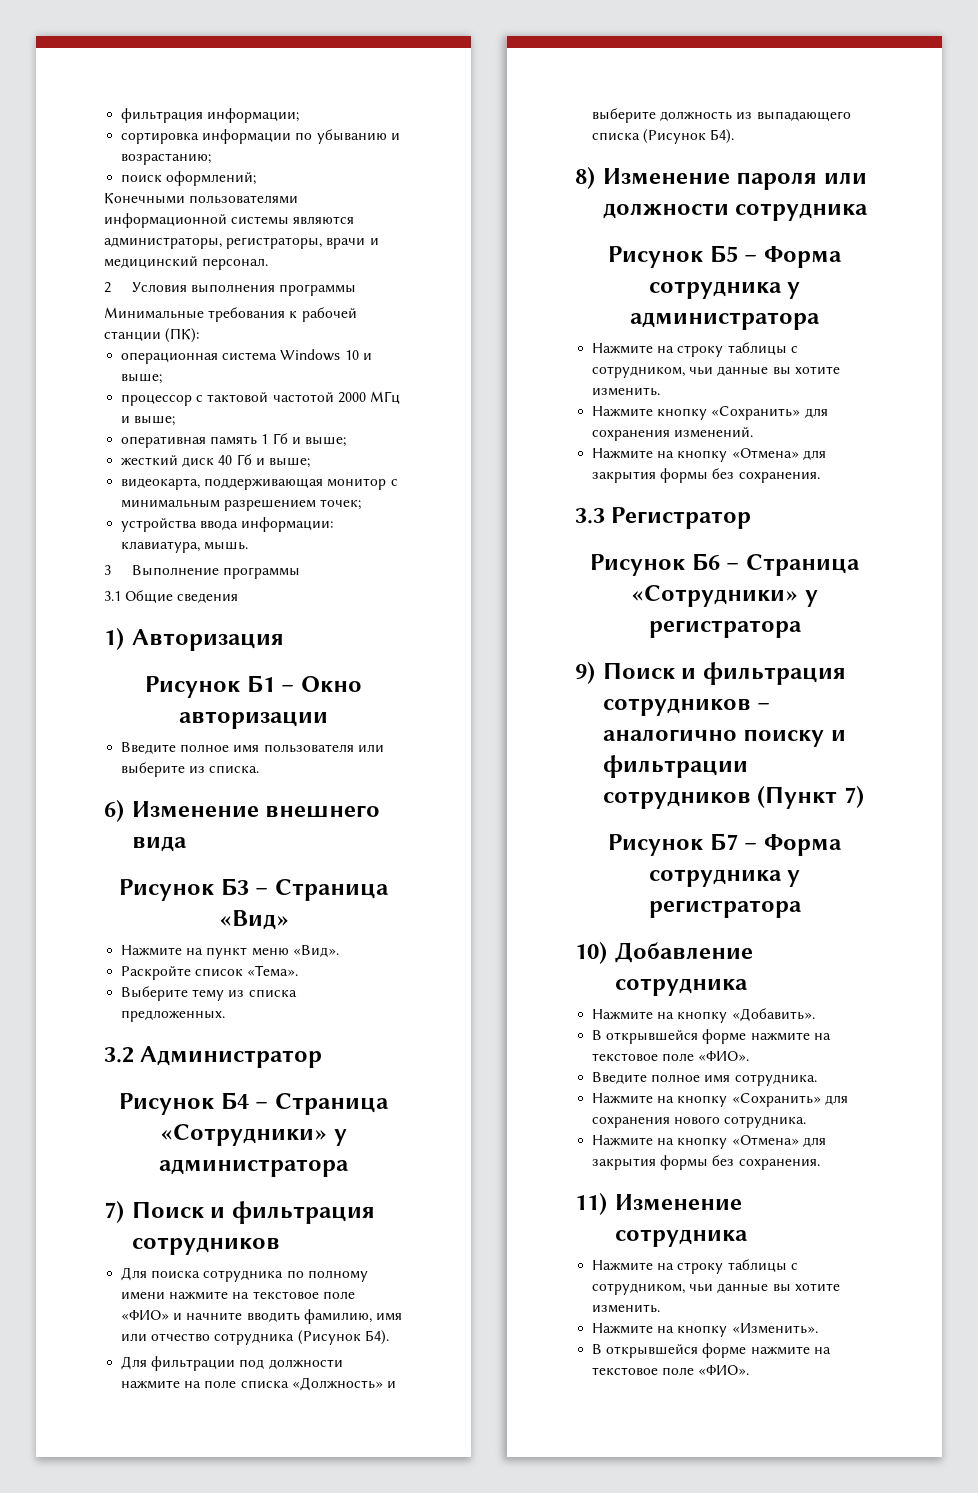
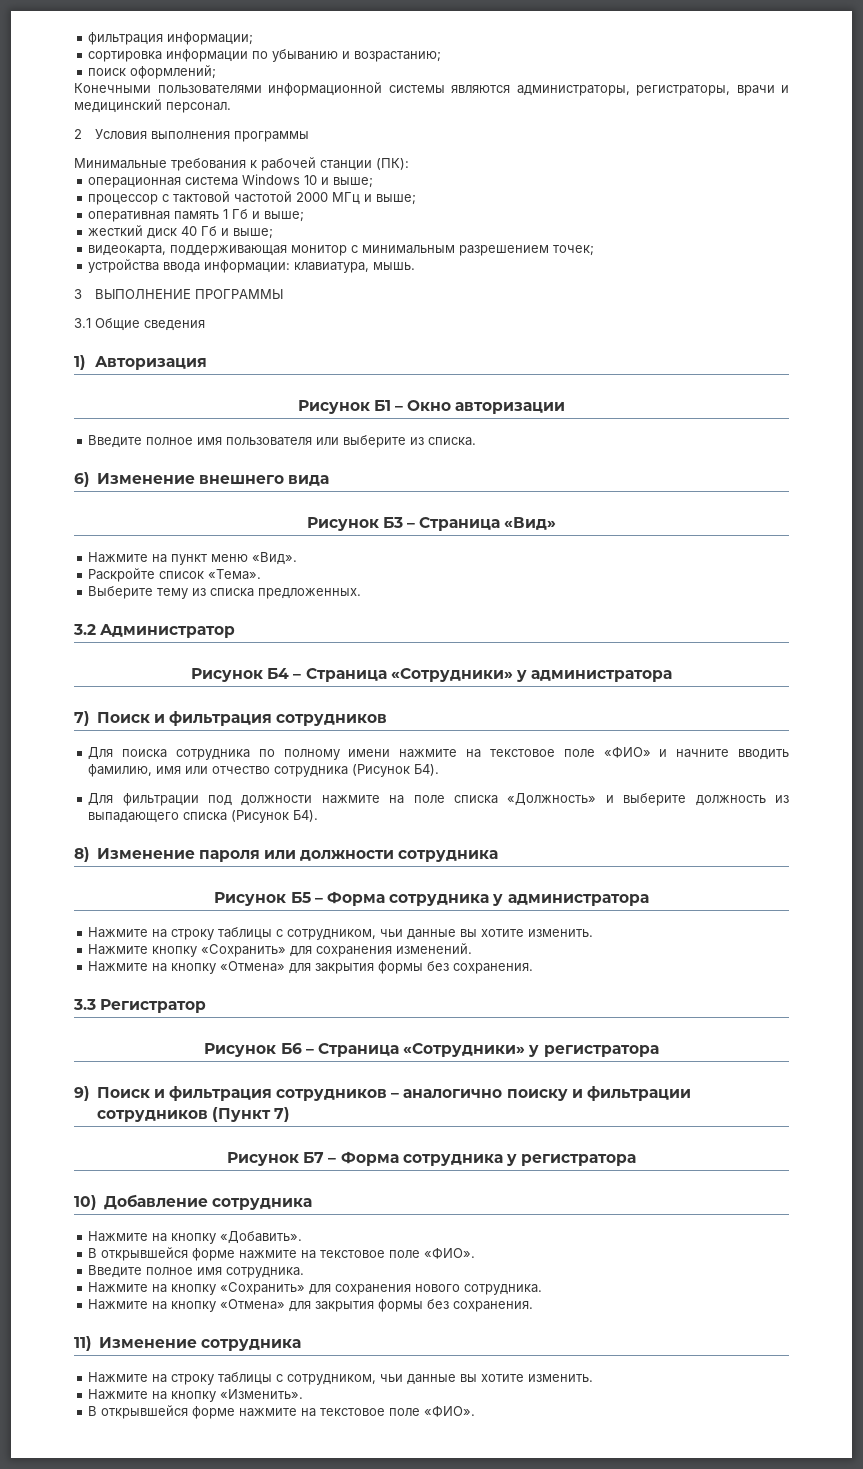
- 3 Выполнение программы
+ 3 ВЫПОЛНЕНИЕ ПРОГРАММЫ

